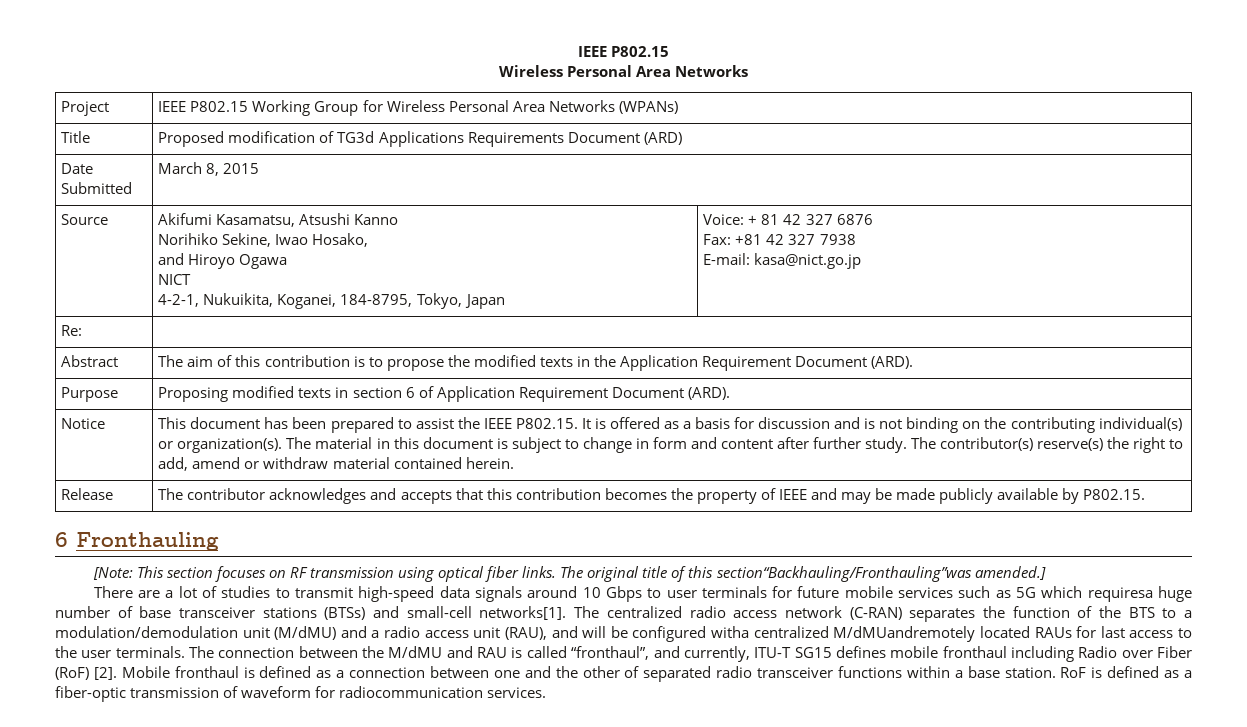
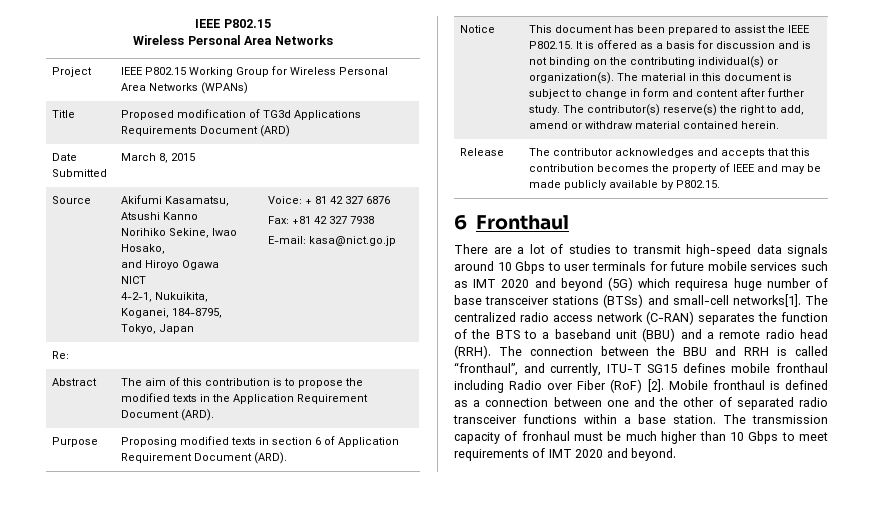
- 6 Fronthauling
- [Note: This section focuses on RF transmission using optical fiber links. The original title of this section“Backhauling/Fronthauling”was amended.]
+ 6 Fronthaul
- There are a lot of studies to transmit high-speed data signals around 10 Gbps to user terminals for future mobile services such as 5G which requiresa huge number of base transceiver stations (BTSs) and small-cell networks[1].
+ There are a lot of studies to transmit high-speed data signals around 10 Gbps to user terminals for future mobile services such as IMT 2020 and beyond (5G) which requiresa huge number of base transceiver stations (BTSs) and small-cell networks[1].
- The centralized radio access network (C-RAN) separates the function of the BTS to a modulation/demodulation unit (M/dMU) and a radio access unit (RAU), and will be configured witha centralized M/dMUandremotely located RAUs for last access to the user terminals.
+ The centralized radio access network (C-RAN) separates the function of the BTS to a baseband unit (BBU) and a remote radio head (RRH).
- The connection between the M/dMU and RAU is called “fronthaul”, and currently, ITU-T SG15 defines mobile fronthaul including Radio over Fiber (RoF) [2].
+ The connection between the BBU and RRH is called “fronthaul”, and currently, ITU-T SG15 defines mobile fronthaul including Radio over Fiber (RoF) [2].
- RoF is defined as a fiber-optic transmission of waveform for radiocommunication services.
+ The transmission capacity of fronhaul must be much higher than 10 Gbps to meet requirements of IMT 2020 and beyond.

